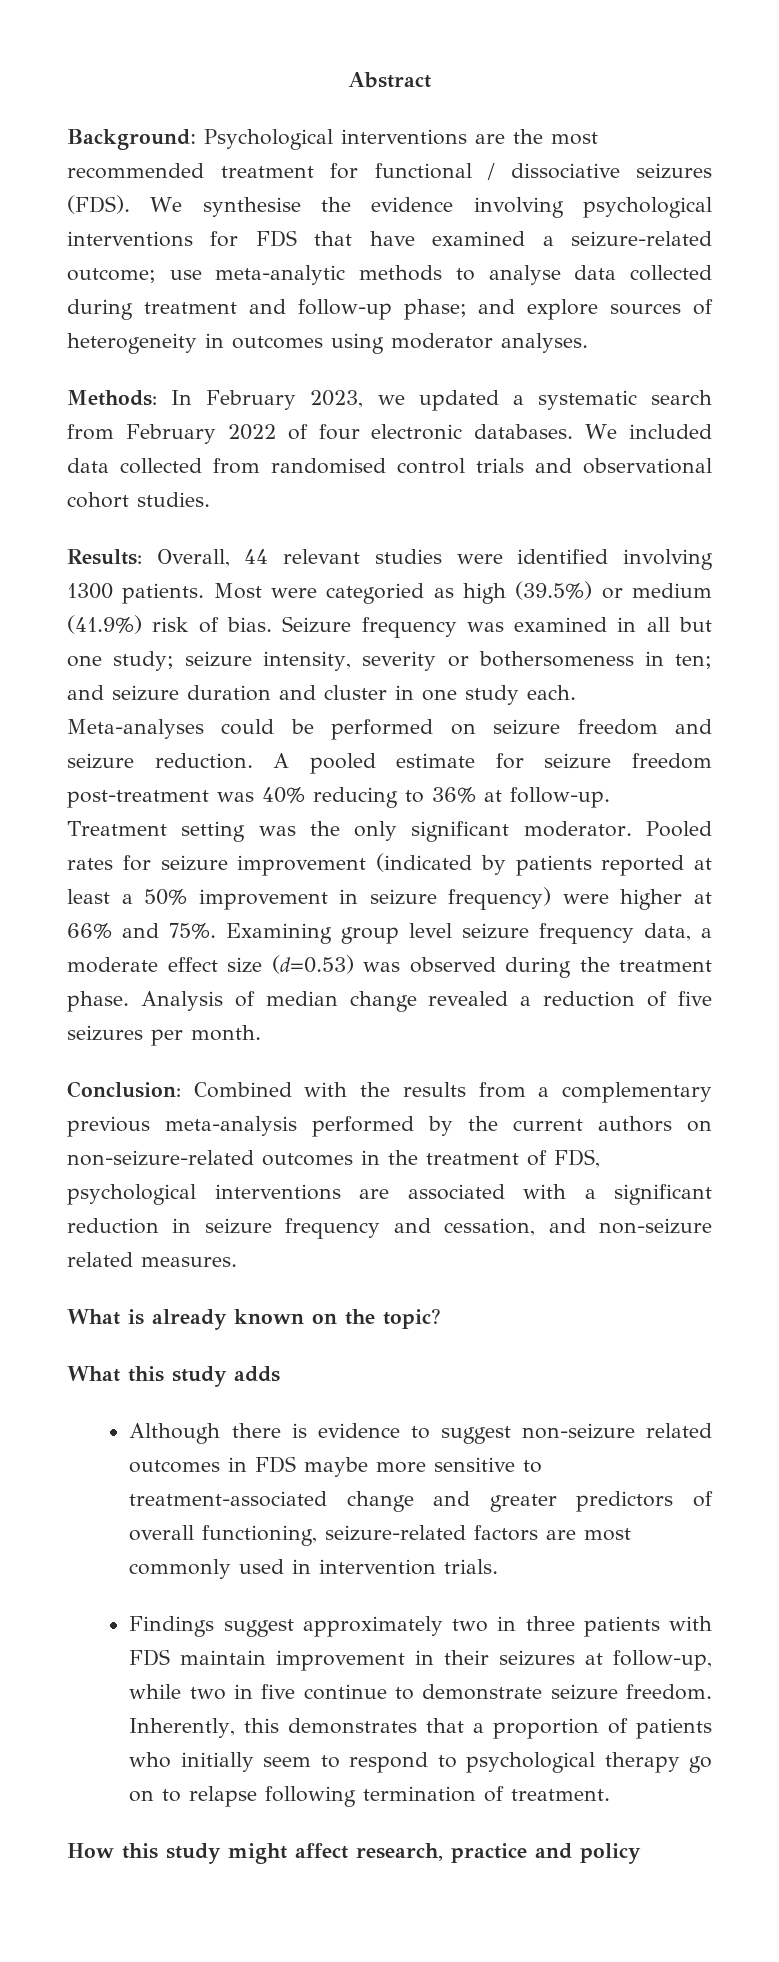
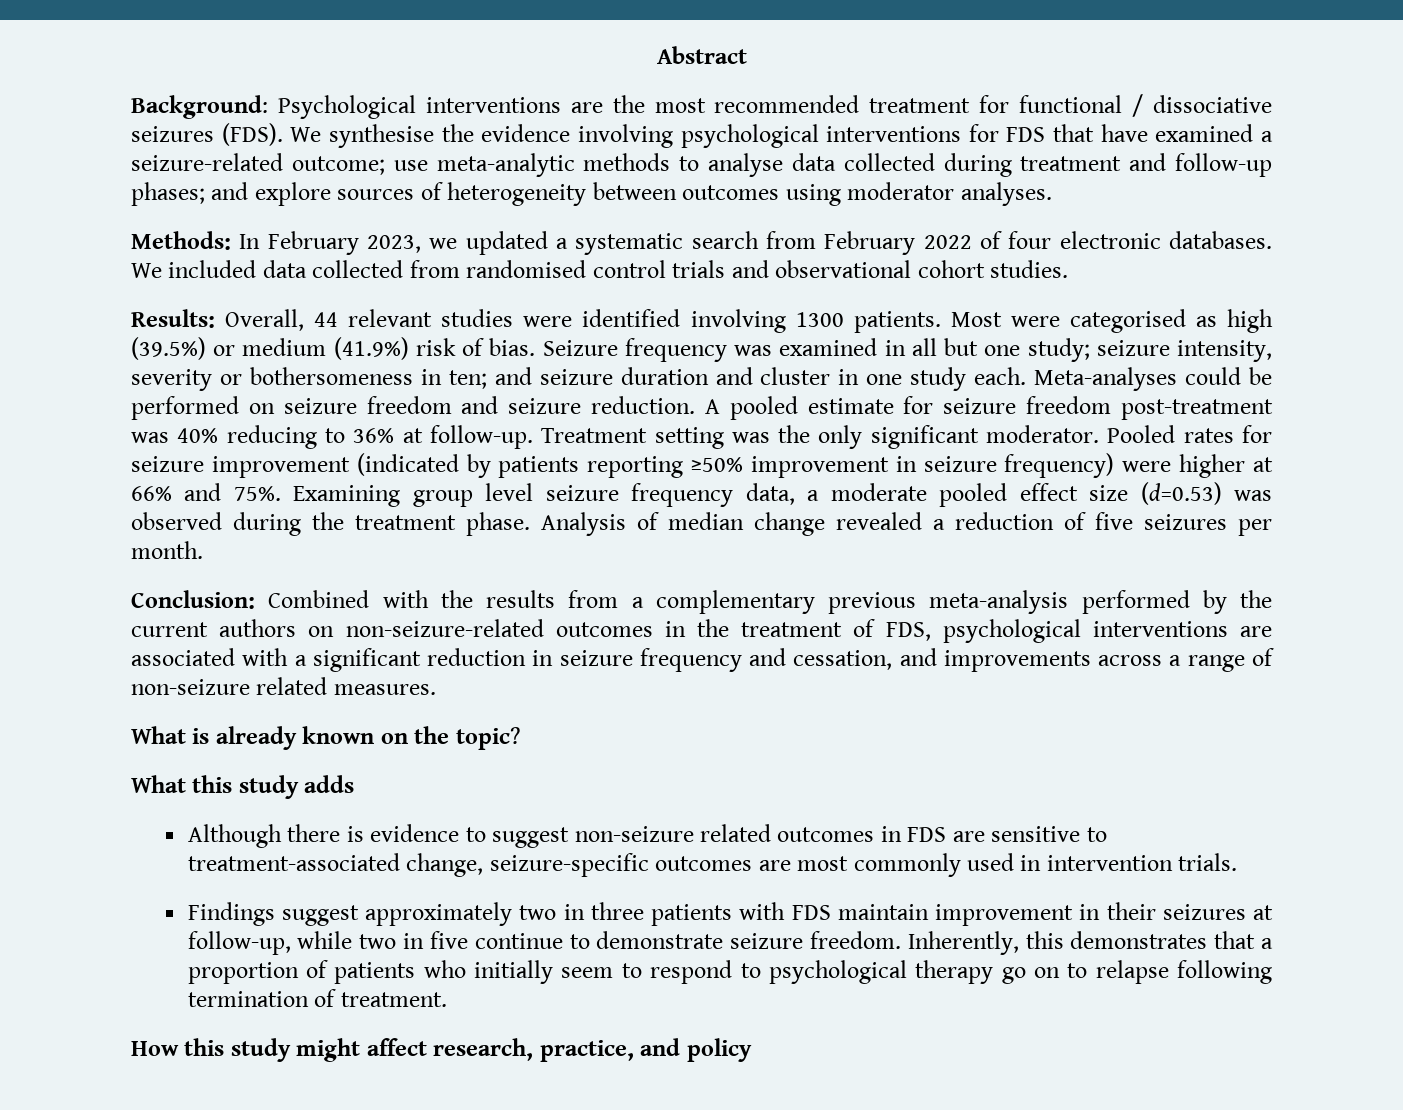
- We synthesise the evidence involving psychological interventions for FDS that have examined a seizure-related outcome; use meta-analytic methods to analyse data collected during treatment and follow-up phase; and explore sources of heterogeneity in outcomes using moderator analyses.
+ We synthesise the evidence involving psychological interventions for FDS that have examined a seizure-related outcome; use meta-analytic methods to analyse data collected during treatment and follow-up phases; and explore sources of heterogeneity between outcomes using moderator analyses.
- Most were categoried as high (39.5%) or medium (41.9%) risk of bias.
+ Most were categorised as high (39.5%) or medium (41.9%) risk of bias.
- Pooled rates for seizure improvement (indicated by patients reported at least a 50% improvement in seizure frequency) were higher at 66% and 75%.
+ Pooled rates for seizure improvement (indicated by patients reporting ≥50% improvement in seizure frequency) were higher at 66% and 75%.
- Examining group level seizure frequency data, a moderate effect size (d=0.53) was observed during the treatment phase.
+ Examining group level seizure frequency data, a moderate pooled effect size (d=0.53) was observed during the treatment phase.
- Conclusion: Combined with the results from a complementary previous meta-analysis performed by the current authors on non-seizure-related outcomes in the treatment of FDS, psychological interventions are associated with a significant reduction in seizure frequency and cessation, and non-seizure related measures.
+ Conclusion: Combined with the results from a complementary previous meta-analysis performed by the current authors on non-seizure-related outcomes in the treatment of FDS, psychological interventions are associated with a significant reduction in seizure frequency and cessation, and improvements across a range of non-seizure related measures.
- Although there is evidence to suggest non-seizure related outcomes in FDS maybe more sensitive to treatment-associated change and greater predictors of overall functioning, seizure-related factors are most commonly used in intervention trials.
+ Although there is evidence to suggest non-seizure related outcomes in FDS are sensitive to treatment-associated change, seizure-specific outcomes are most commonly used in intervention trials.
- How this study might affect research, practice and policy
+ How this study might affect research, practice, and policy

